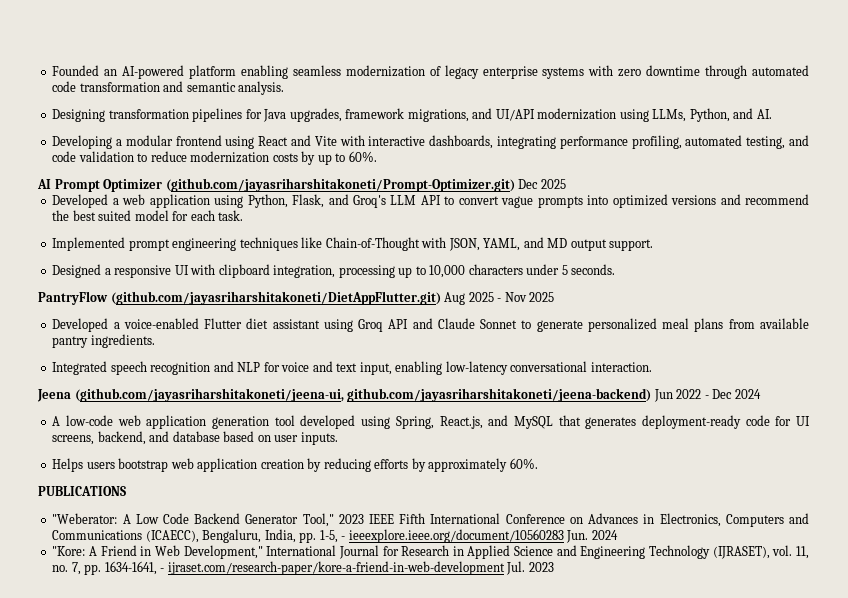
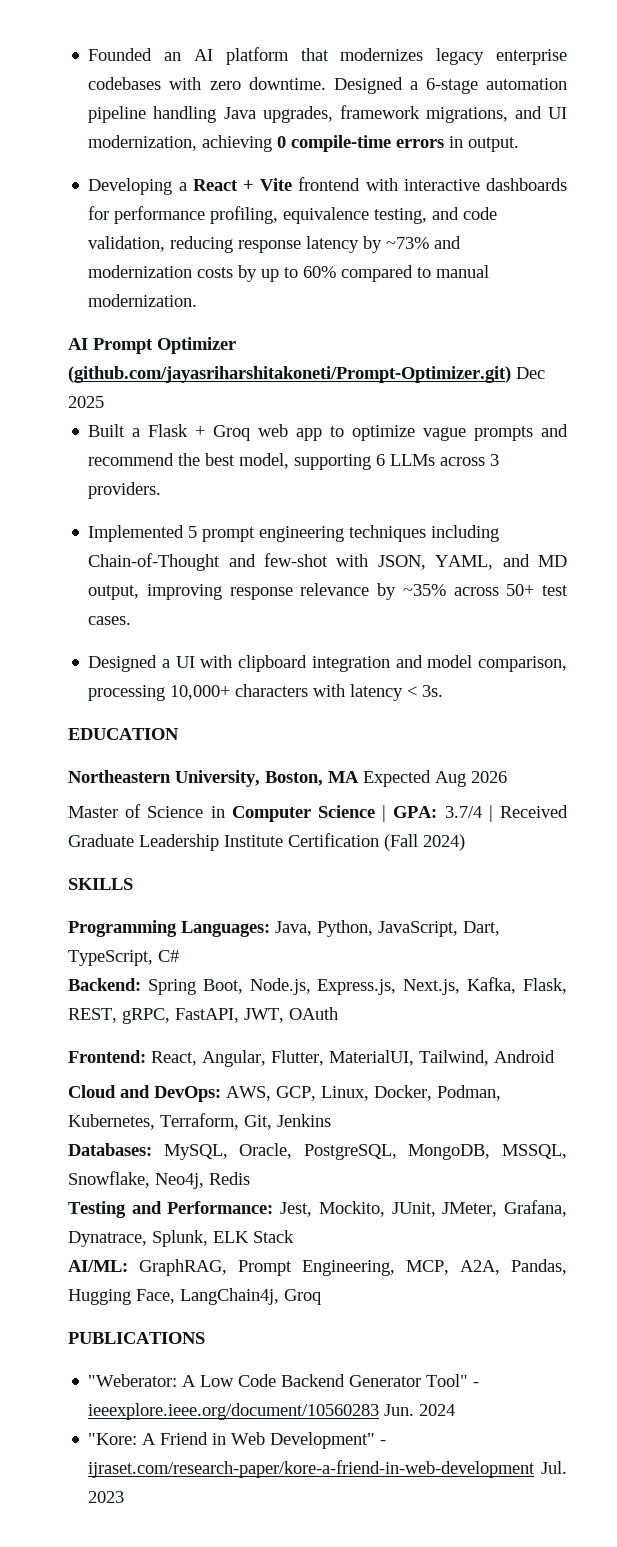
- Founded an AI-powered platform enabling seamless modernization of legacy enterprise systems with zero downtime through automated code transformation and semantic analysis.
- Designing transformation pipelines for Java upgrades, framework migrations, and UI/API modernization using LLMs, Python, and AI.
- Developing a modular frontend using React and Vite with interactive dashboards, integrating performance profiling, automated testing, and code validation to reduce modernization costs by up to 60%.
+ Founded an AI platform that modernizes legacy enterprise codebases with zero downtime. Designed a 6-stage automation pipeline handling Java upgrades, framework migrations, and UI modernization, achieving 0 compile-time errors in output.
+ Developing a React + Vite frontend with interactive dashboards for performance profiling, equivalence testing, and code validation, reducing response latency by ~73% and modernization costs by up to 60% compared to manual modernization.
- Developed a web application using Python, Flask, and Groq's LLM API to convert vague prompts into optimized versions and recommend the best suited model for each task.
+ Built a Flask + Groq web app to optimize vague prompts and recommend the best model, supporting 6 LLMs across 3 providers.
- Implemented prompt engineering techniques like Chain-of-Thought with JSON, YAML, and MD output support.
- Designed a responsive UI with clipboard integration, processing up to 10,000 characters under 5 seconds.
- PantryFlow (github.com/jayasriharshitakoneti/DietAppFlutter.git) Aug 2025 - Nov 2025
- Developed a voice-enabled Flutter diet assistant using Groq API and Claude Sonnet to generate personalized meal plans from available pantry ingredients.
- Integrated speech recognition and NLP for voice and text input, enabling low-latency conversational interaction.
- Jeena (github.com/jayasriharshitakoneti/jeena-ui, github.com/jayasriharshitakoneti/jeena-backend) Jun 2022 - Dec 2024
- A low-code web application generation tool developed using Spring, React.js, and MySQL that generates deployment-ready code for UI screens, backend, and database based on user inputs.
- Helps users bootstrap web application creation by reducing efforts by approximately 60%.
+ Implemented 5 prompt engineering techniques including Chain-of-Thought and few-shot with JSON, YAML, and MD output, improving response relevance by ~35% across 50+ test cases.
+ Designed a UI with clipboard integration and model comparison, processing 10,000+ characters with latency < 3s.
+ EDUCATION
+ Northeastern University, Boston, MA Expected Aug 2026
+ Master of Science in Computer Science | GPA: 3.7/4 | Received Graduate Leadership Institute Certification (Fall 2024)
+ SKILLS
+ Programming Languages: Java, Python, JavaScript, Dart, TypeScript, C#
+ Backend: Spring Boot, Node.js, Express.js, Next.js, Kafka, Flask, REST, gRPC, FastAPI, JWT, OAuth
+ Frontend: React, Angular, Flutter, MaterialUI, Tailwind, Android
+ Cloud and DevOps: AWS, GCP, Linux, Docker, Podman, Kubernetes, Terraform, Git, Jenkins
+ Databases: MySQL, Oracle, PostgreSQL, MongoDB, MSSQL, Snowflake, Neo4j, Redis
+ Testing and Performance: Jest, Mockito, JUnit, JMeter, Grafana, Dynatrace, Splunk, ELK Stack
+ AI/ML: GraphRAG, Prompt Engineering, MCP, A2A, Pandas, Hugging Face, LangChain4j, Groq
- "Weberator: A Low Code Backend Generator Tool," 2023 IEEE Fifth International Conference on Advances in Electronics, Computers and Communications (ICAECC), Bengaluru, India, pp. 1-5, - ieeexplore.ieee.org/document/10560283 Jun. 2024
+ "Weberator: A Low Code Backend Generator Tool" - ieeexplore.ieee.org/document/10560283 Jun. 2024
- "Kore: A Friend in Web Development," International Journal for Research in Applied Science and Engineering Technology (IJRASET), vol. 11, no. 7, pp. 1634-1641, - ijraset.com/research-paper/kore-a-friend-in-web-development Jul. 2023
+ "Kore: A Friend in Web Development" - ijraset.com/research-paper/kore-a-friend-in-web-development Jul. 2023

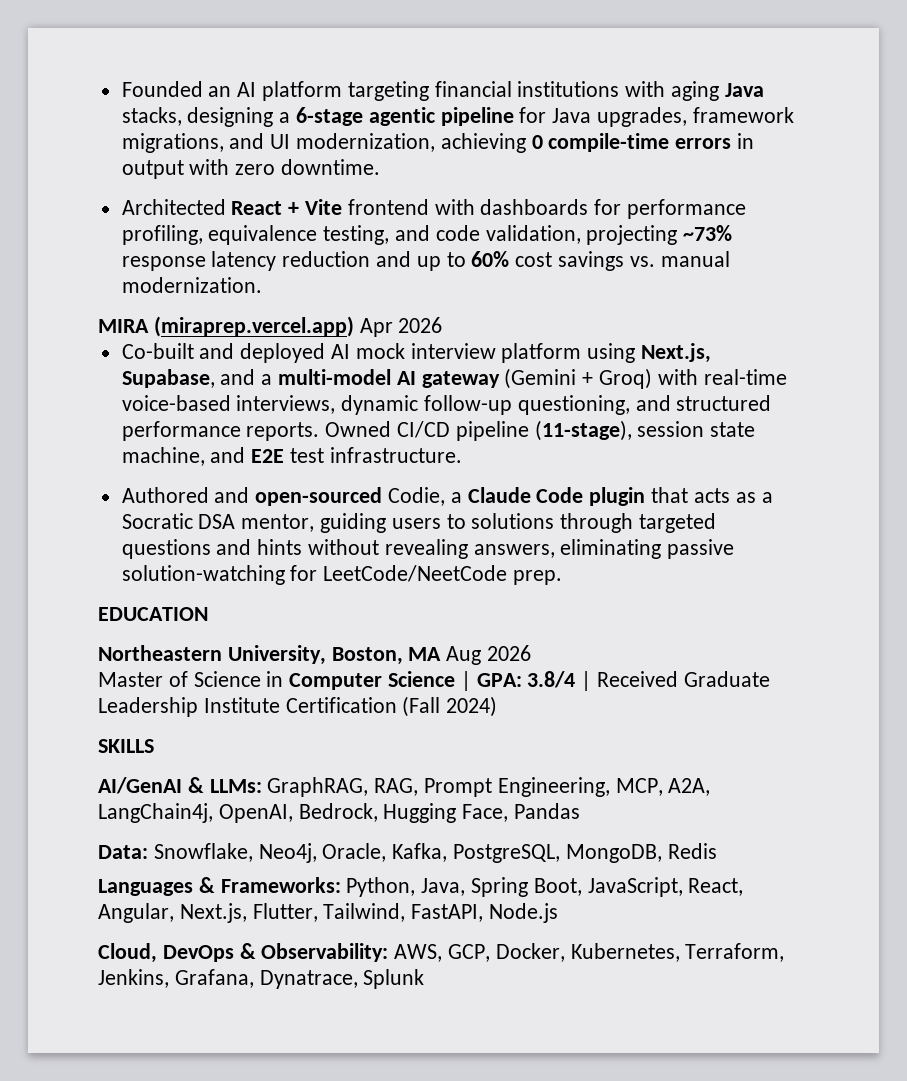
- Founded an AI platform that modernizes legacy enterprise codebases with zero downtime. Designed a 6-stage automation pipeline handling Java upgrades, framework migrations, and UI modernization, achieving 0 compile-time errors in output.
- Developing a React + Vite frontend with interactive dashboards for performance profiling, equivalence testing, and code validation, reducing response latency by ~73% and modernization costs by up to 60% compared to manual modernization.
- AI Prompt Optimizer (github.com/jayasriharshitakoneti/Prompt-Optimizer.git) Dec 2025
- Built a Flask + Groq web app to optimize vague prompts and recommend the best model, supporting 6 LLMs across 3 providers.
- Implemented 5 prompt engineering techniques including Chain-of-Thought and few-shot with JSON, YAML, and MD output, improving response relevance by ~35% across 50+ test cases.
- Designed a UI with clipboard integration and model comparison, processing 10,000+ characters with latency < 3s.
+ Founded an AI platform targeting financial institutions with aging Java stacks, designing a 6-stage agentic pipeline for Java upgrades, framework migrations, and UI modernization, achieving 0 compile-time errors in output with zero downtime.
+ Architected React + Vite frontend with dashboards for performance profiling, equivalence testing, and code validation, projecting ~73% response latency reduction and up to 60% cost savings vs. manual modernization.
+ MIRA (miraprep.vercel.app) Apr 2026
+ Co-built and deployed AI mock interview platform using Next.js, Supabase, and a multi-model AI gateway (Gemini + Groq) with real-time voice-based interviews, dynamic follow-up questioning, and structured performance reports. Owned CI/CD pipeline (11-stage), session state machine, and E2E test infrastructure.
+ Authored and open-sourced Codie, a Claude Code plugin that acts as a Socratic DSA mentor, guiding users to solutions through targeted questions and hints without revealing answers, eliminating passive solution-watching for LeetCode/NeetCode prep.
- Northeastern University, Boston, MA Expected Aug 2026
+ Northeastern University, Boston, MA Aug 2026
- Master of Science in Computer Science | GPA: 3.7/4 | Received Graduate Leadership Institute Certification (Fall 2024)
+ Master of Science in Computer Science | GPA: 3.8/4 | Received Graduate Leadership Institute Certification (Fall 2024)
- Programming Languages: Java, Python, JavaScript, Dart, TypeScript, C#
- Backend: Spring Boot, Node.js, Express.js, Next.js, Kafka, Flask, REST, gRPC, FastAPI, JWT, OAuth
- Frontend: React, Angular, Flutter, MaterialUI, Tailwind, Android
- Cloud and DevOps: AWS, GCP, Linux, Docker, Podman, Kubernetes, Terraform, Git, Jenkins
- Databases: MySQL, Oracle, PostgreSQL, MongoDB, MSSQL, Snowflake, Neo4j, Redis
- Testing and Performance: Jest, Mockito, JUnit, JMeter, Grafana, Dynatrace, Splunk, ELK Stack
- AI/ML: GraphRAG, Prompt Engineering, MCP, A2A, Pandas, Hugging Face, LangChain4j, Groq
- PUBLICATIONS
- "Weberator: A Low Code Backend Generator Tool" - ieeexplore.ieee.org/document/10560283 Jun. 2024
- "Kore: A Friend in Web Development" - ijraset.com/research-paper/kore-a-friend-in-web-development Jul. 2023
+ AI/GenAI & LLMs: GraphRAG, RAG, Prompt Engineering, MCP, A2A, LangChain4j, OpenAI, Bedrock, Hugging Face, Pandas
+ Data: Snowflake, Neo4j, Oracle, Kafka, PostgreSQL, MongoDB, Redis
+ Languages & Frameworks: Python, Java, Spring Boot, JavaScript, React, Angular, Next.js, Flutter, Tailwind, FastAPI, Node.js
+ Cloud, DevOps & Observability: AWS, GCP, Docker, Kubernetes, Terraform, Jenkins, Grafana, Dynatrace, Splunk

